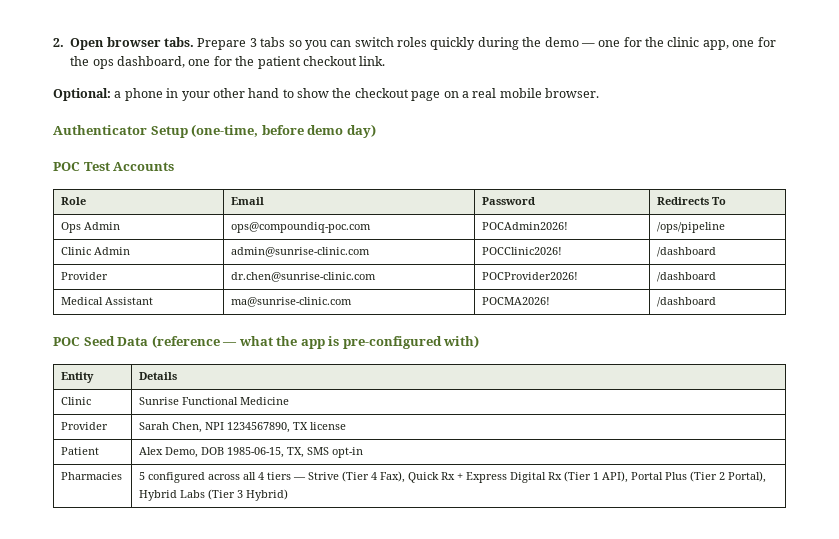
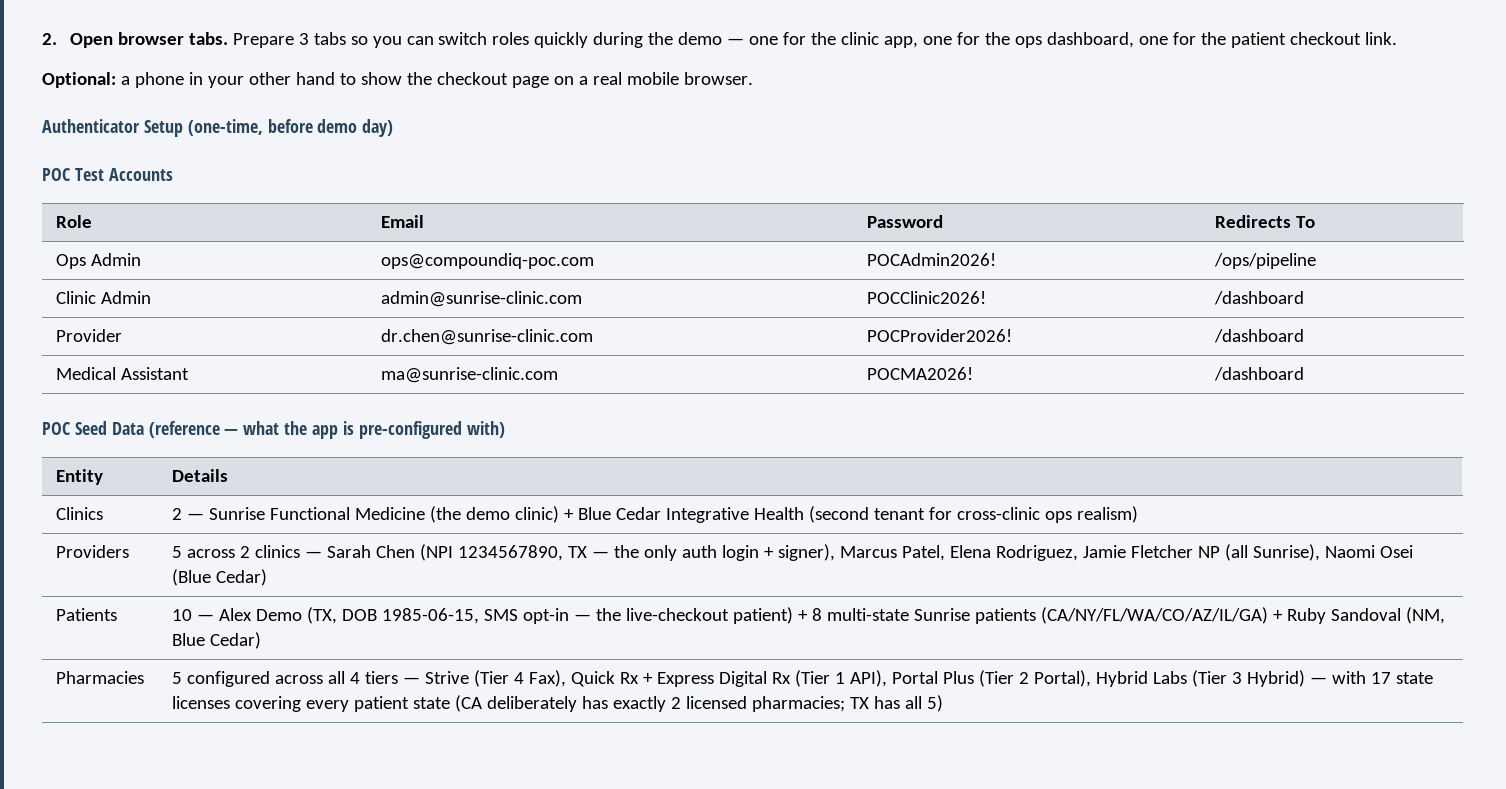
- Clinic | Sunrise Functional Medicine
- Provider | Sarah Chen, NPI 1234567890, TX license
- Patient | Alex Demo, DOB 1985-06-15, TX, SMS opt-in
+ Clinics | 2 — Sunrise Functional Medicine (the demo clinic) + Blue Cedar Integrative Health (second tenant for cross-clinic ops realism)
+ Providers | 5 across 2 clinics — Sarah Chen (NPI 1234567890, TX — the only auth login + signer), Marcus Patel, Elena Rodriguez, Jamie Fletcher NP (all Sunrise), Naomi Osei (Blue Cedar)
+ Patients | 10 — Alex Demo (TX, DOB 1985-06-15, SMS opt-in — the live-checkout patient) + 8 multi-state Sunrise patients (CA/NY/FL/WA/CO/AZ/IL/GA) + Ruby Sandoval (NM, Blue Cedar)
- 5 configured across all 4 tiers — Strive (Tier 4 Fax), Quick Rx + Express Digital Rx (Tier 1 API), Portal Plus (Tier 2 Portal), Hybrid Labs (Tier 3 Hybrid)
+ 5 configured across all 4 tiers — Strive (Tier 4 Fax), Quick Rx + Express Digital Rx (Tier 1 API), Portal Plus (Tier 2 Portal), Hybrid Labs (Tier 3 Hybrid) — with 17 state licenses covering every patient state (CA deliberately has exactly 2 licensed pharmacies; TX has all 5)

